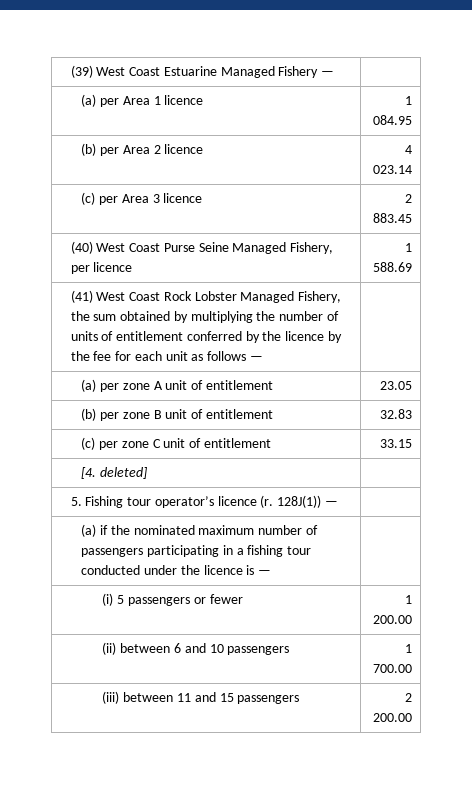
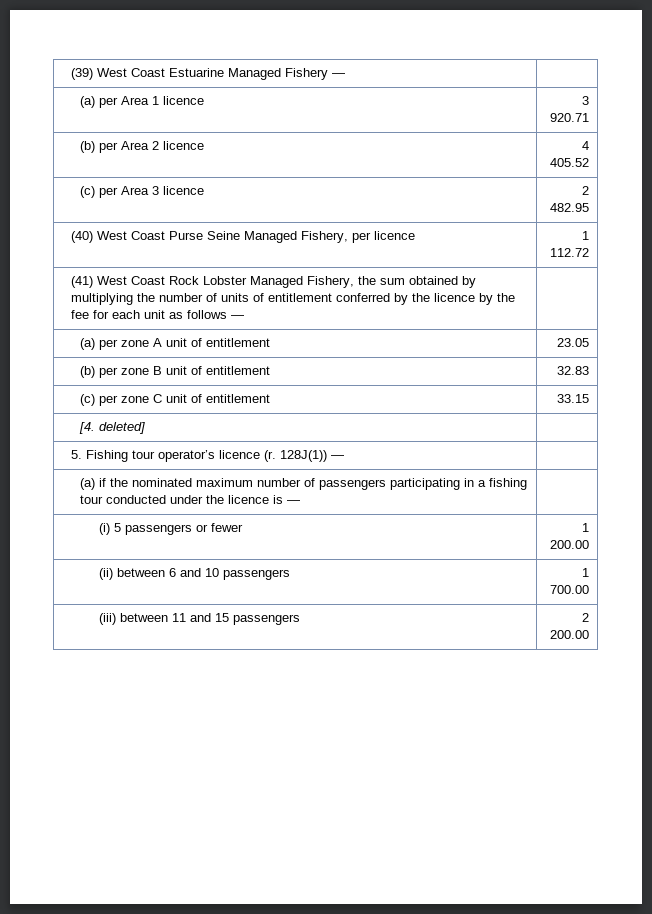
- (a) per Area 1 licence | 1 084.95
+ (a) per Area 1 licence | 3 920.71
- (b) per Area 2 licence | 4 023.14
+ (b) per Area 2 licence | 4 405.52
- (c) per Area 3 licence | 2 883.45
+ (c) per Area 3 licence | 2 482.95
- (40) West Coast Purse Seine Managed Fishery, per licence | 1 588.69
+ (40) West Coast Purse Seine Managed Fishery, per licence | 1 112.72

